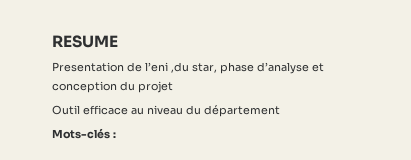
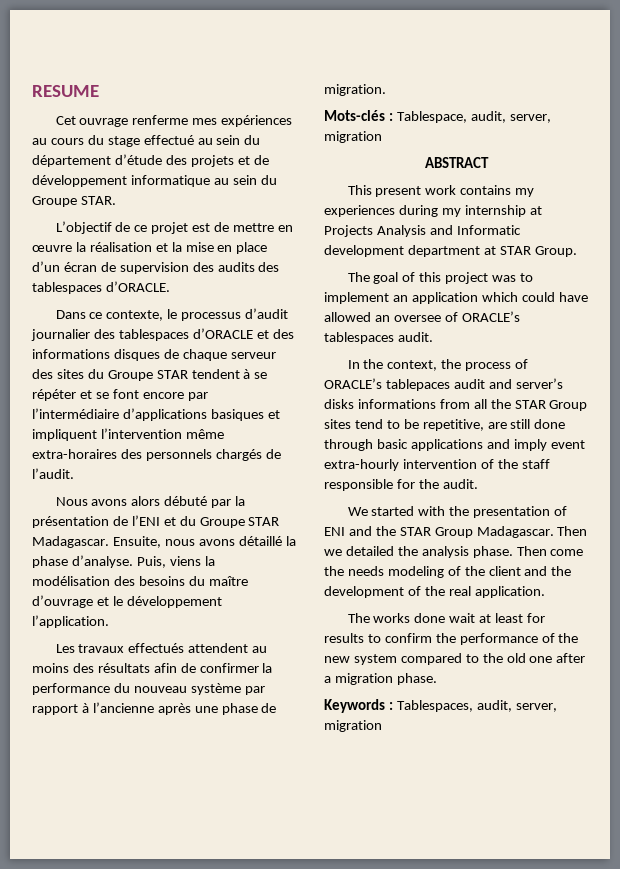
- Presentation de l’eni ,du star, phase d’analyse et conception du projet
- Outil efficace au niveau du département
- Mots-clés :
+ Cet ouvrage renferme mes expériences au cours du stage effectué au sein du département d’étude des projets et de développement informatique au sein du Groupe STAR.
+ L’objectif de ce projet est de mettre en œuvre la réalisation et la mise en place d’un écran de supervision des audits des tablespaces d’ORACLE.
+ Dans ce contexte, le processus d’audit journalier des tablespaces d’ORACLE et des informations disques de chaque serveur des sites du Groupe STAR tendent à se répéter et se font encore par l’intermédiaire d’applications basiques et impliquent l’intervention même extra-horaires des personnels chargés de l’audit.
+ Nous avons alors débuté par la présentation de l’ENI et du Groupe STAR Madagascar. Ensuite, nous avons détaillé la phase d’analyse. Puis, viens la modélisation des besoins du maître d’ouvrage et le développement l’application.
+ Les travaux effectués attendent au moins des résultats afin de confirmer la performance du nouveau système par rapport à l’ancienne après une phase de migration.
+ Mots-clés : Tablespace, audit, server, migration
+ ABSTRACT
+ This present work contains my experiences during my internship at Projects Analysis and Informatic development department at STAR Group.
+ The goal of this project was to implement an application which could have allowed an oversee of ORACLE’s tablespaces audit.
+ In the context, the process of ORACLE’s tablepaces audit and server’s disks informations from all the STAR Group sites tend to be repetitive, are still done through basic applications and imply event extra-hourly intervention of the staff responsible for the audit.
+ We started with the presentation of ENI and the STAR Group Madagascar. Then we detailed the analysis phase. Then come the needs modeling of the client and the development of the real application.
+ The works done wait at least for results to confirm the performance of the new system compared to the old one after a migration phase.
+ Keywords : Tablespaces, audit, server, migration

